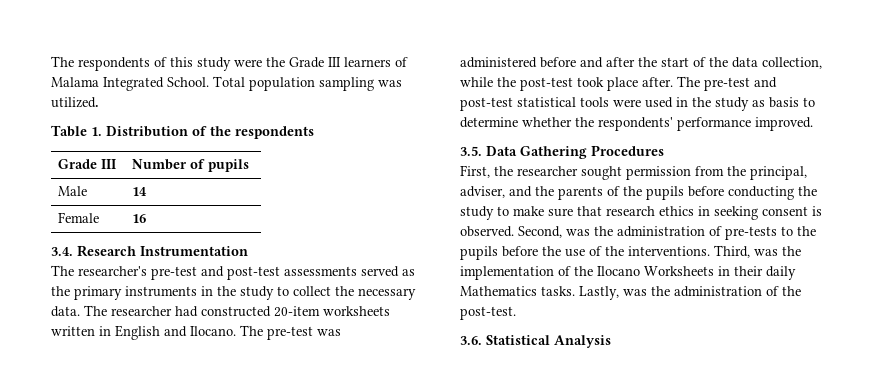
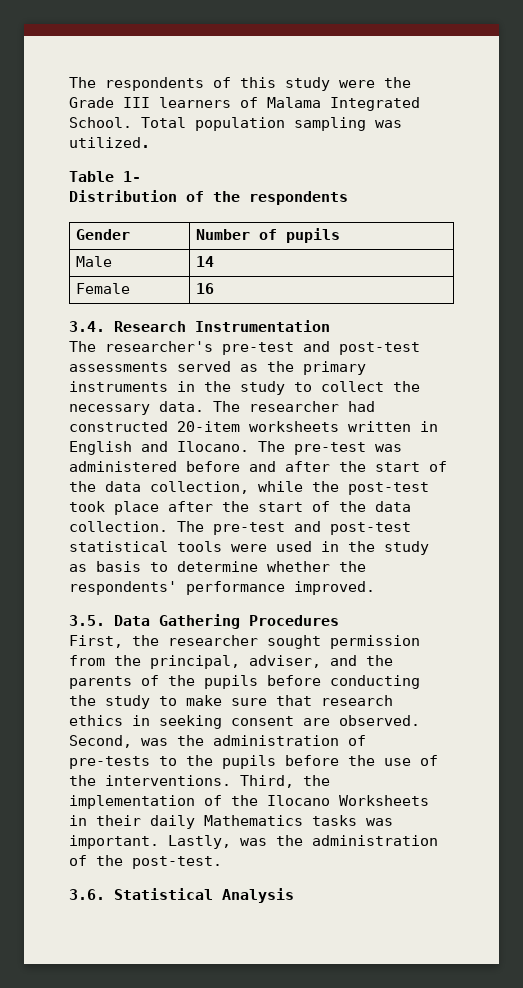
- Table 1. Distribution of the respondents
+ Table 1-
+ Distribution of the respondents
- Grade III | Number of pupils
+ Gender | Number of pupils
- The pre-test was administered before and after the start of the data collection, while the post-test took place after.
+ The pre-test was administered before and after the start of the data collection, while the post-test took place after the start of the data collection.
- First, the researcher sought permission from the principal, adviser, and the parents of the pupils before conducting the study to make sure that research ethics in seeking consent is observed.
+ First, the researcher sought permission from the principal, adviser, and the parents of the pupils before conducting the study to make sure that research ethics in seeking consent are observed.
- Third, was the implementation of the Ilocano Worksheets in their daily Mathematics tasks.
+ Third, the implementation of the Ilocano Worksheets in their daily Mathematics tasks was important.

